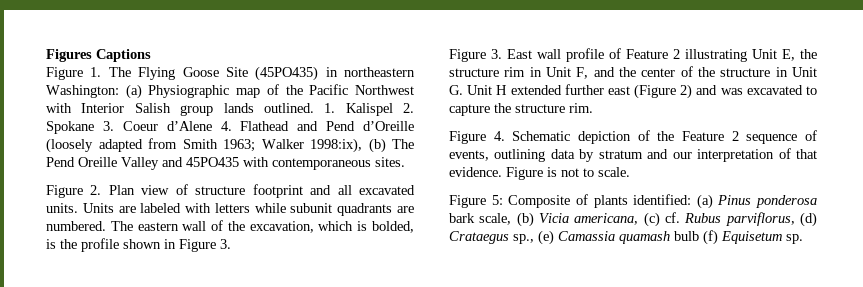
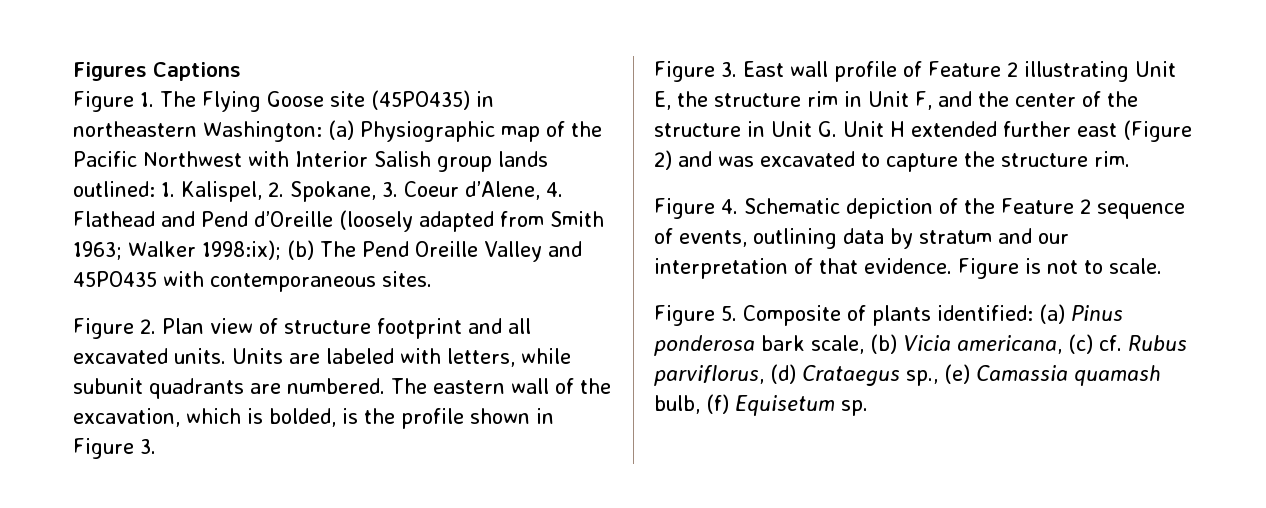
- Figure 1. The Flying Goose Site (45PO435) in northeastern Washington: (a) Physiographic map of the Pacific Northwest with Interior Salish group lands outlined. 1. Kalispel 2. Spokane 3. Coeur d’Alene 4. Flathead and Pend d’Oreille (loosely adapted from Smith 1963; Walker 1998:ix), (b) The Pend Oreille Valley and 45PO435 with contemporaneous sites.
+ Figure 1. The Flying Goose site (45PO435) in northeastern Washington: (a) Physiographic map of the Pacific Northwest with Interior Salish group lands outlined: 1. Kalispel, 2. Spokane, 3. Coeur d’Alene, 4. Flathead and Pend d’Oreille (loosely adapted from Smith 1963; Walker 1998:ix); (b) The Pend Oreille Valley and 45PO435 with contemporaneous sites.
- Units are labeled with letters while subunit quadrants are numbered.
+ Units are labeled with letters, while subunit quadrants are numbered.
- Figure 5: Composite of plants identified: (a) Pinus ponderosa bark scale, (b) Vicia americana, (c) cf. Rubus parviflorus, (d) Crataegus sp., (e) Camassia quamash bulb (f) Equisetum sp.
+ Figure 5. Composite of plants identified: (a) Pinus ponderosa bark scale, (b) Vicia americana, (c) cf. Rubus parviflorus, (d) Crataegus sp., (e) Camassia quamash bulb, (f) Equisetum sp.

